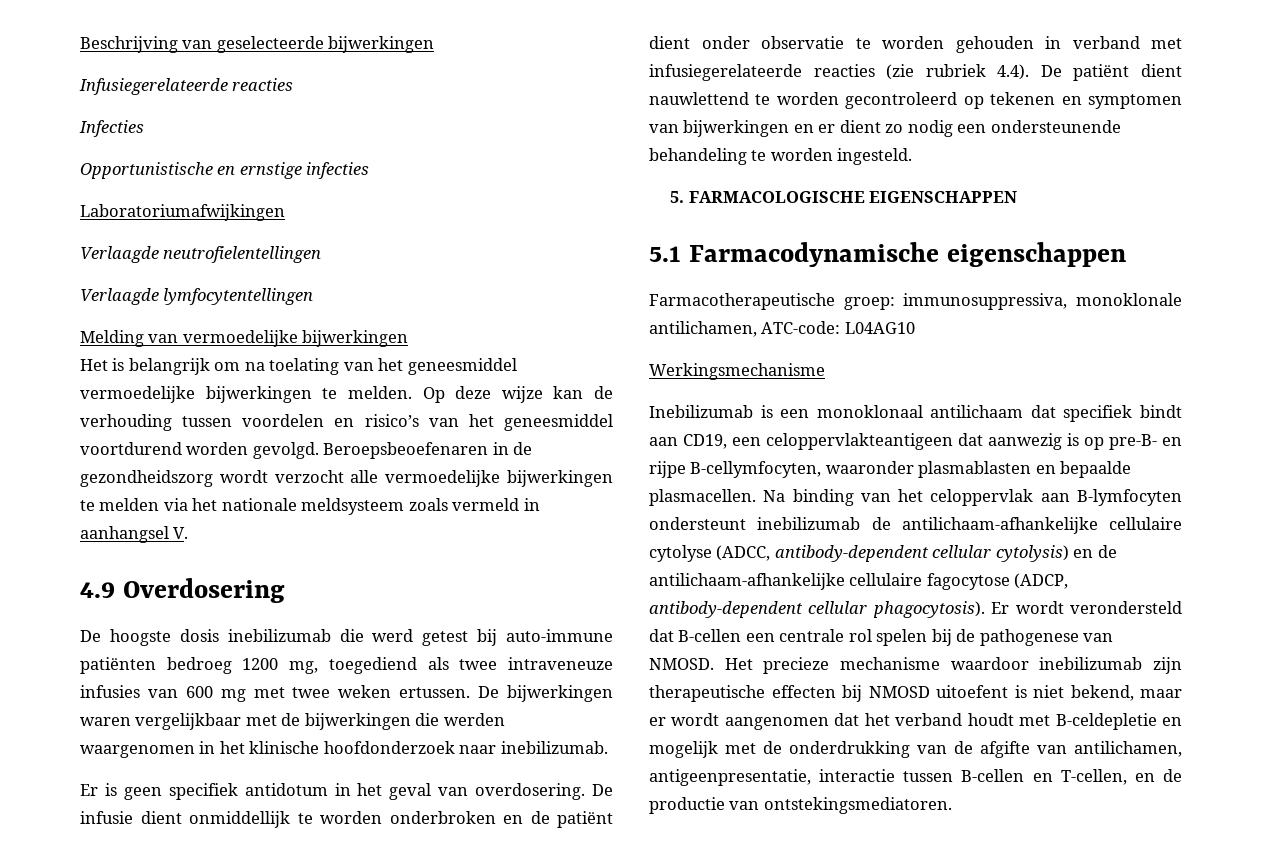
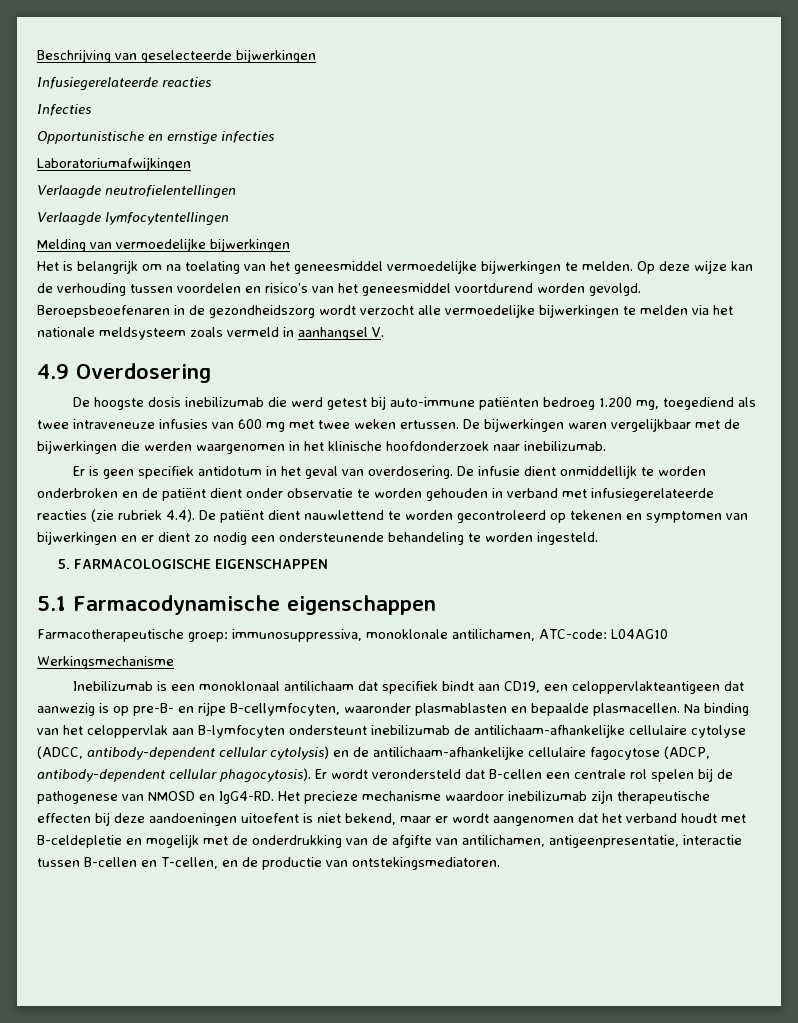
- De hoogste dosis inebilizumab die werd getest bij auto-immune patiënten bedroeg 1200 mg, toegediend als twee intraveneuze infusies van 600 mg met twee weken ertussen.
+ De hoogste dosis inebilizumab die werd getest bij auto-immune patiënten bedroeg 1.200 mg, toegediend als twee intraveneuze infusies van 600 mg met twee weken ertussen.
- Er wordt verondersteld dat B-cellen een centrale rol spelen bij de pathogenese van NMOSD.
+ Er wordt verondersteld dat B-cellen een centrale rol spelen bij de pathogenese van NMOSD en IgG4-RD.
- Het precieze mechanisme waardoor inebilizumab zijn therapeutische effecten bij NMOSD uitoefent is niet bekend, maar er wordt aangenomen dat het verband houdt met B-celdepletie en mogelijk met de onderdrukking van de afgifte van antilichamen, antigeenpresentatie, interactie tussen B-cellen en T-cellen, en de productie van ontstekingsmediatoren.
+ Het precieze mechanisme waardoor inebilizumab zijn therapeutische effecten bij deze aandoeningen uitoefent is niet bekend, maar er wordt aangenomen dat het verband houdt met B-celdepletie en mogelijk met de onderdrukking van de afgifte van antilichamen, antigeenpresentatie, interactie tussen B-cellen en T-cellen, en de productie van ontstekingsmediatoren.

